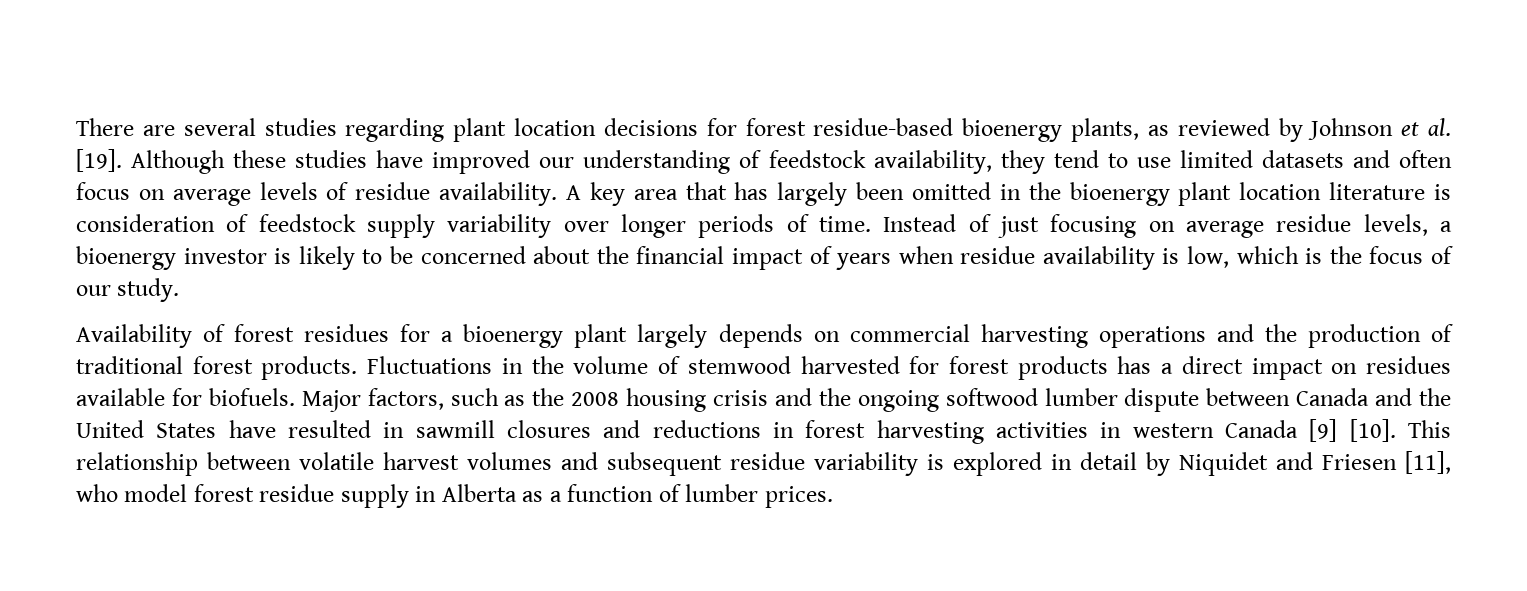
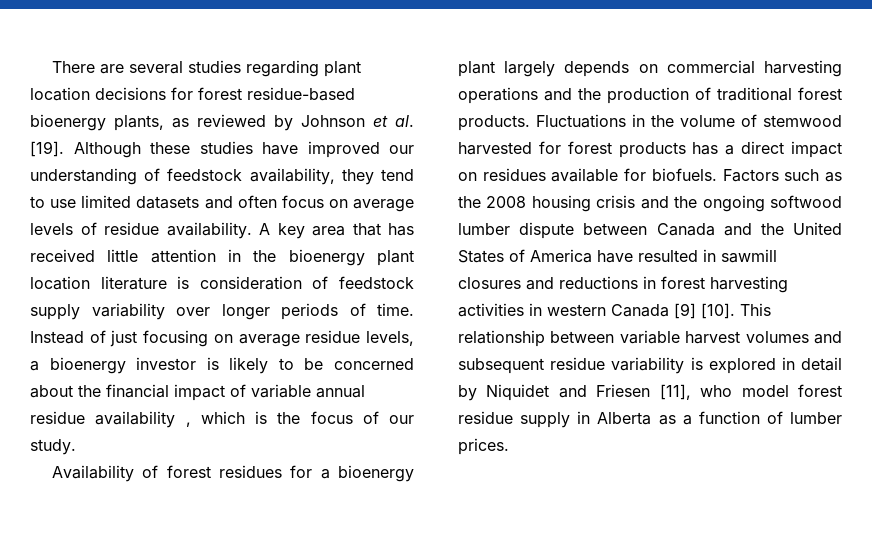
- A key area that has largely been omitted in the bioenergy plant location literature is consideration of feedstock supply variability over longer periods of time.
+ A key area that has received little attention in the bioenergy plant location literature is consideration of feedstock supply variability over longer periods of time.
- Instead of just focusing on average residue levels, a bioenergy investor is likely to be concerned about the financial impact of years when residue availability is low, which is the focus of our study.
+ Instead of just focusing on average residue levels, a bioenergy investor is likely to be concerned about the financial impact of variable annual residue availability , which is the focus of our study.
- Major factors, such as the 2008 housing crisis and the ongoing softwood lumber dispute between Canada and the United States have resulted in sawmill closures and reductions in forest harvesting activities in western Canada [9] [10].
+ Factors such as the 2008 housing crisis and the ongoing softwood lumber dispute between Canada and the United States of America have resulted in sawmill closures and reductions in forest harvesting activities in western Canada [9] [10].
- This relationship between volatile harvest volumes and subsequent residue variability is explored in detail by Niquidet and Friesen [11], who model forest residue supply in Alberta as a function of lumber prices.
+ This relationship between variable harvest volumes and subsequent residue variability is explored in detail by Niquidet and Friesen [11], who model forest residue supply in Alberta as a function of lumber prices.

